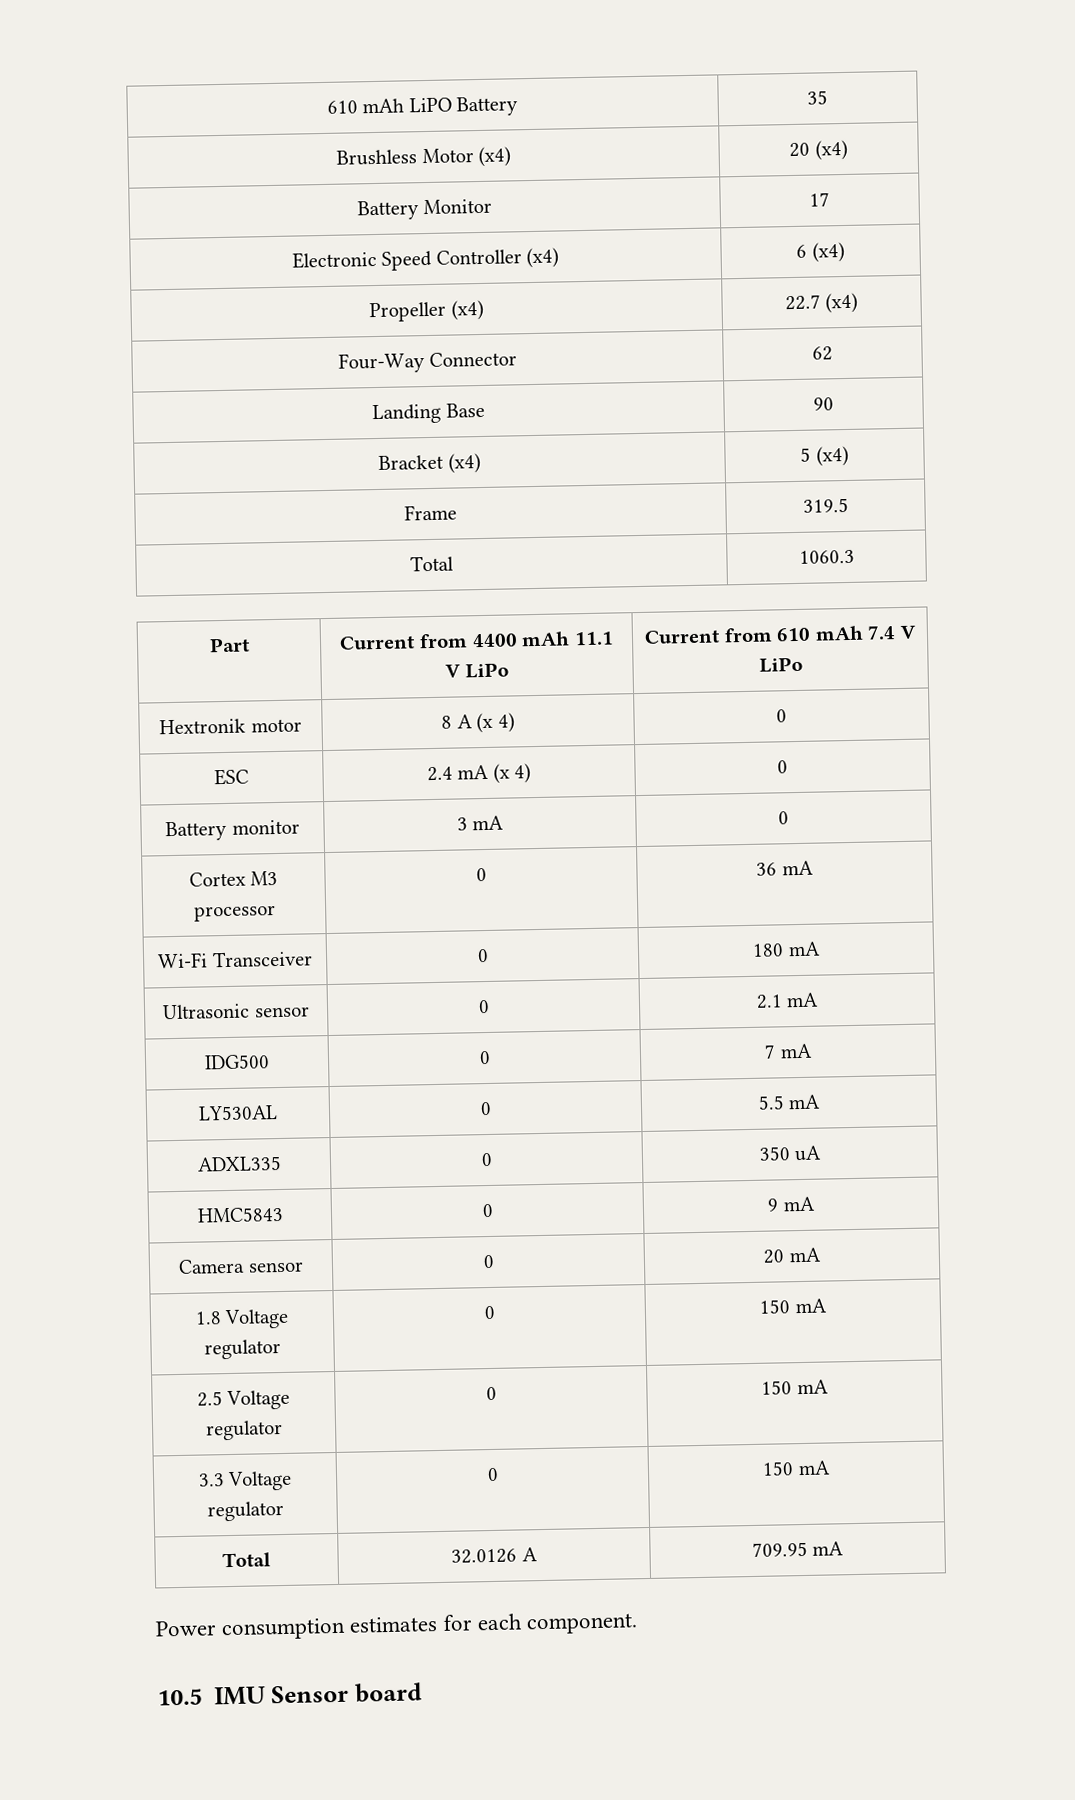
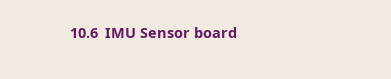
- 610 mAh LiPO Battery | 35
- Brushless Motor (x4) | 20 (x4)
- Battery Monitor | 17
- Electronic Speed Controller (x4) | 6 (x4)
- Propeller (x4) | 22.7 (x4)
- Four-Way Connector | 62
- Landing Base | 90
- Bracket (x4) | 5 (x4)
- Frame | 319.5
- Total | 1060.3
- Part | Current from 4400 mAh 11.1 V LiPo | Current from 610 mAh 7.4 V LiPo
- Hextronik motor | 8 A (x 4) | 0
- ESC | 2.4 mA (x 4) | 0
- Battery monitor | 3 mA | 0
- Cortex M3 processor | 0 | 36 mA
- Wi-Fi Transceiver | 0 | 180 mA
- Ultrasonic sensor | 0 | 2.1 mA
- IDG500 | 0 | 7 mA
- LY530AL | 0 | 5.5 mA
- ADXL335 | 0 | 350 uA
- HMC5843 | 0 | 9 mA
- Camera sensor | 0 | 20 mA
- 1.8 Voltage regulator | 0 | 150 mA
- 2.5 Voltage regulator | 0 | 150 mA
- 3.3 Voltage regulator | 0 | 150 mA
- Total | 32.0126 A | 709.95 mA
- Power consumption estimates for each component.
- 10.5 IMU Sensor board
+ 10.6 IMU Sensor board

